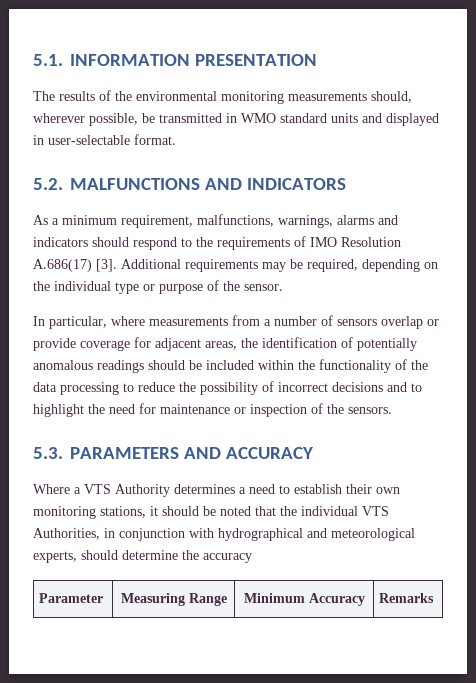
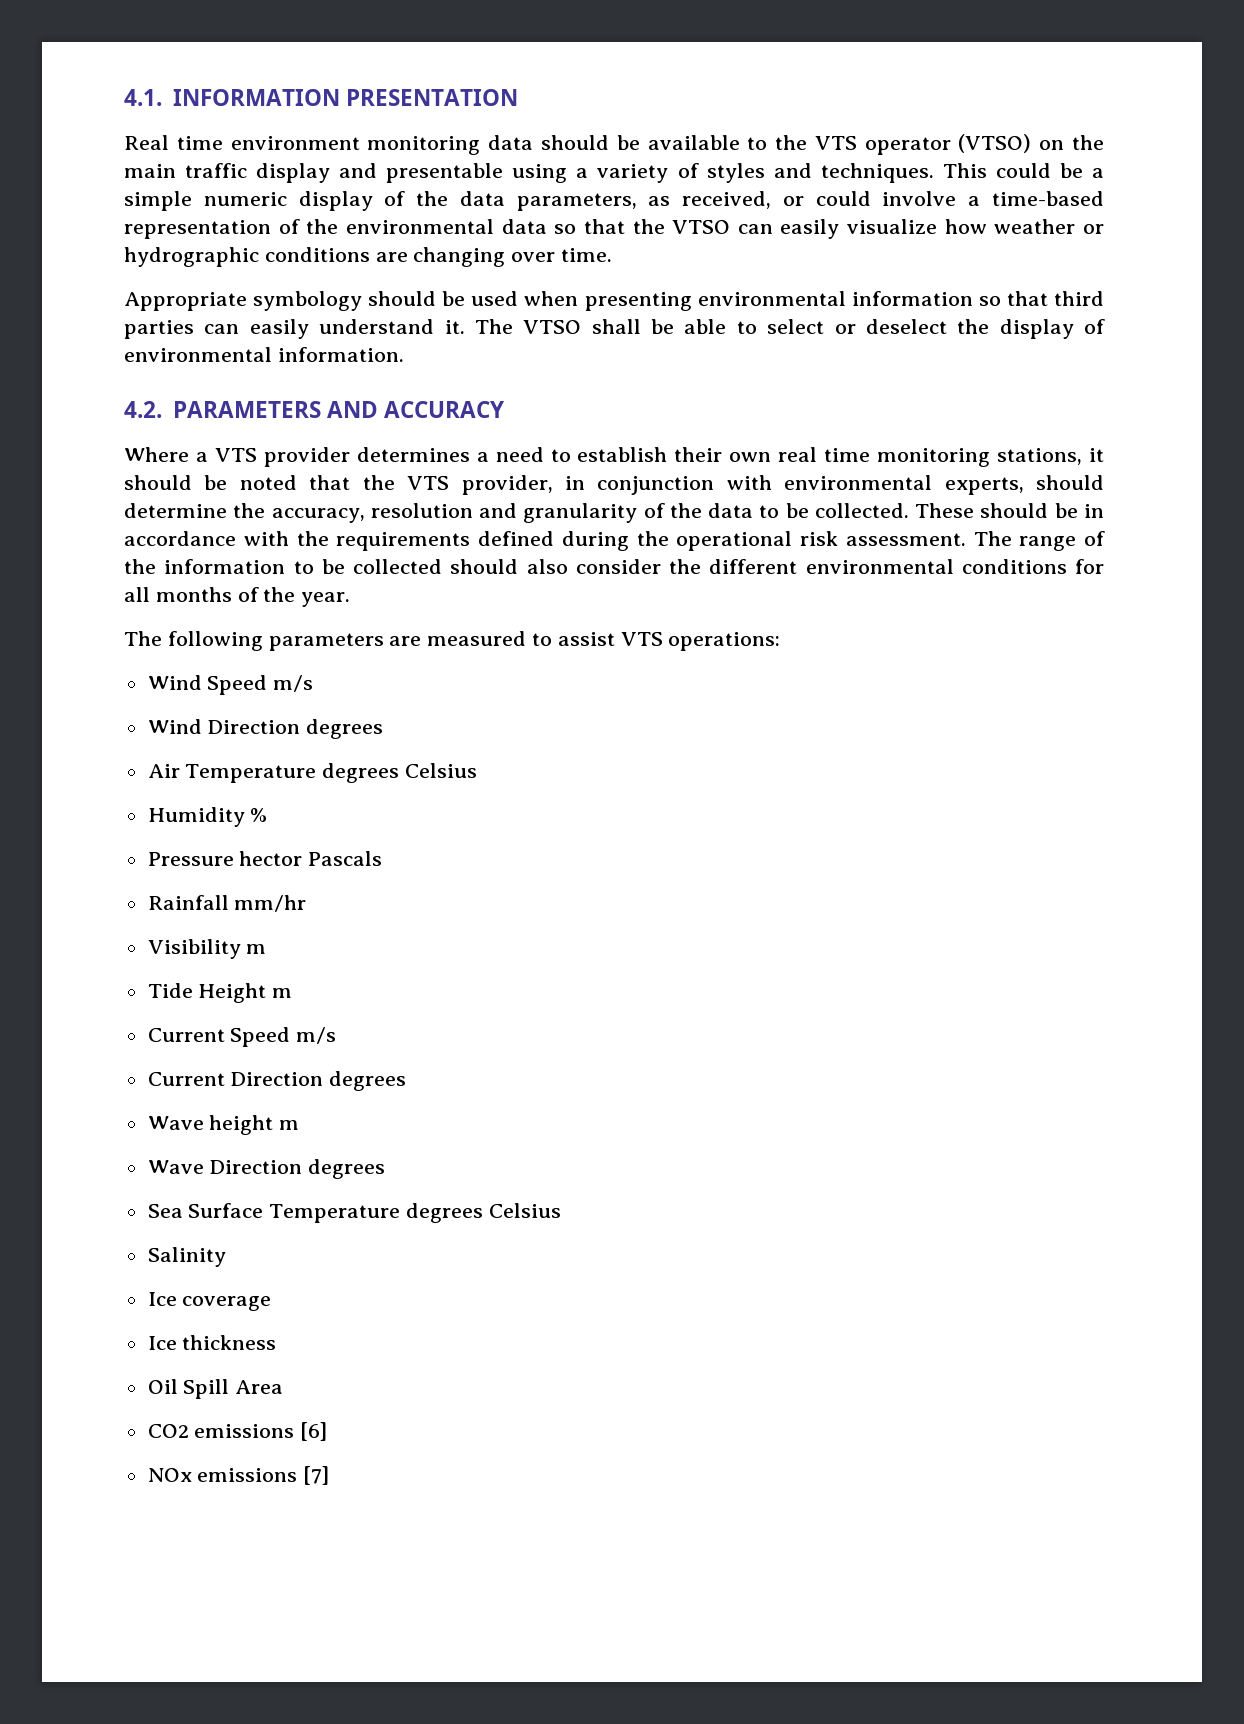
- 5.1. INFORMATION PRESENTATION
+ 4.1. INFORMATION PRESENTATION
- The results of the environmental monitoring measurements should, wherever possible, be transmitted in WMO standard units and displayed in user-selectable format.
- 5.2. MALFUNCTIONS AND INDICATORS
- As a minimum requirement, malfunctions, warnings, alarms and indicators should respond to the requirements of IMO Resolution A.686(17) [3]. Additional requirements may be required, depending on the individual type or purpose of the sensor.
- In particular, where measurements from a number of sensors overlap or provide coverage for adjacent areas, the identification of potentially anomalous readings should be included within the functionality of the data processing to reduce the possibility of incorrect decisions and to highlight the need for maintenance or inspection of the sensors.
- 5.3. PARAMETERS AND ACCURACY
+ Real time environment monitoring data should be available to the VTS operator (VTSO) on the main traffic display and presentable using a variety of styles and techniques. This could be a simple numeric display of the data parameters, as received, or could involve a time-based representation of the environmental data so that the VTSO can easily visualize how weather or hydrographic conditions are changing over time.
+ Appropriate symbology should be used when presenting environmental information so that third parties can easily understand it. The VTSO shall be able to select or deselect the display of environmental information.
+ 4.2. PARAMETERS AND ACCURACY
- Where a VTS Authority determines a need to establish their own monitoring stations, it should be noted that the individual VTS Authorities, in conjunction with hydrographical and meteorological experts, should determine the accuracy
- Parameter | Measuring Range | Minimum Accuracy | Remarks
+ Where a VTS provider determines a need to establish their own real time monitoring stations, it should be noted that the VTS provider, in conjunction with environmental experts, should determine the accuracy, resolution and granularity of the data to be collected. These should be in accordance with the requirements defined during the operational risk assessment. The range of the information to be collected should also consider the different environmental conditions for all months of the year.
+ The following parameters are measured to assist VTS operations:
+ Wind Speed m/s
+ Wind Direction degrees
+ Air Temperature degrees Celsius
+ Humidity %
+ Pressure hector Pascals
+ Rainfall mm/hr
+ Visibility m
+ Tide Height m
+ Current Speed m/s
+ Current Direction degrees
+ Wave height m
+ Wave Direction degrees
+ Sea Surface Temperature degrees Celsius
+ Salinity
+ Ice coverage
+ Ice thickness
+ Oil Spill Area
+ CO2 emissions [6]
+ NOx emissions [7]

